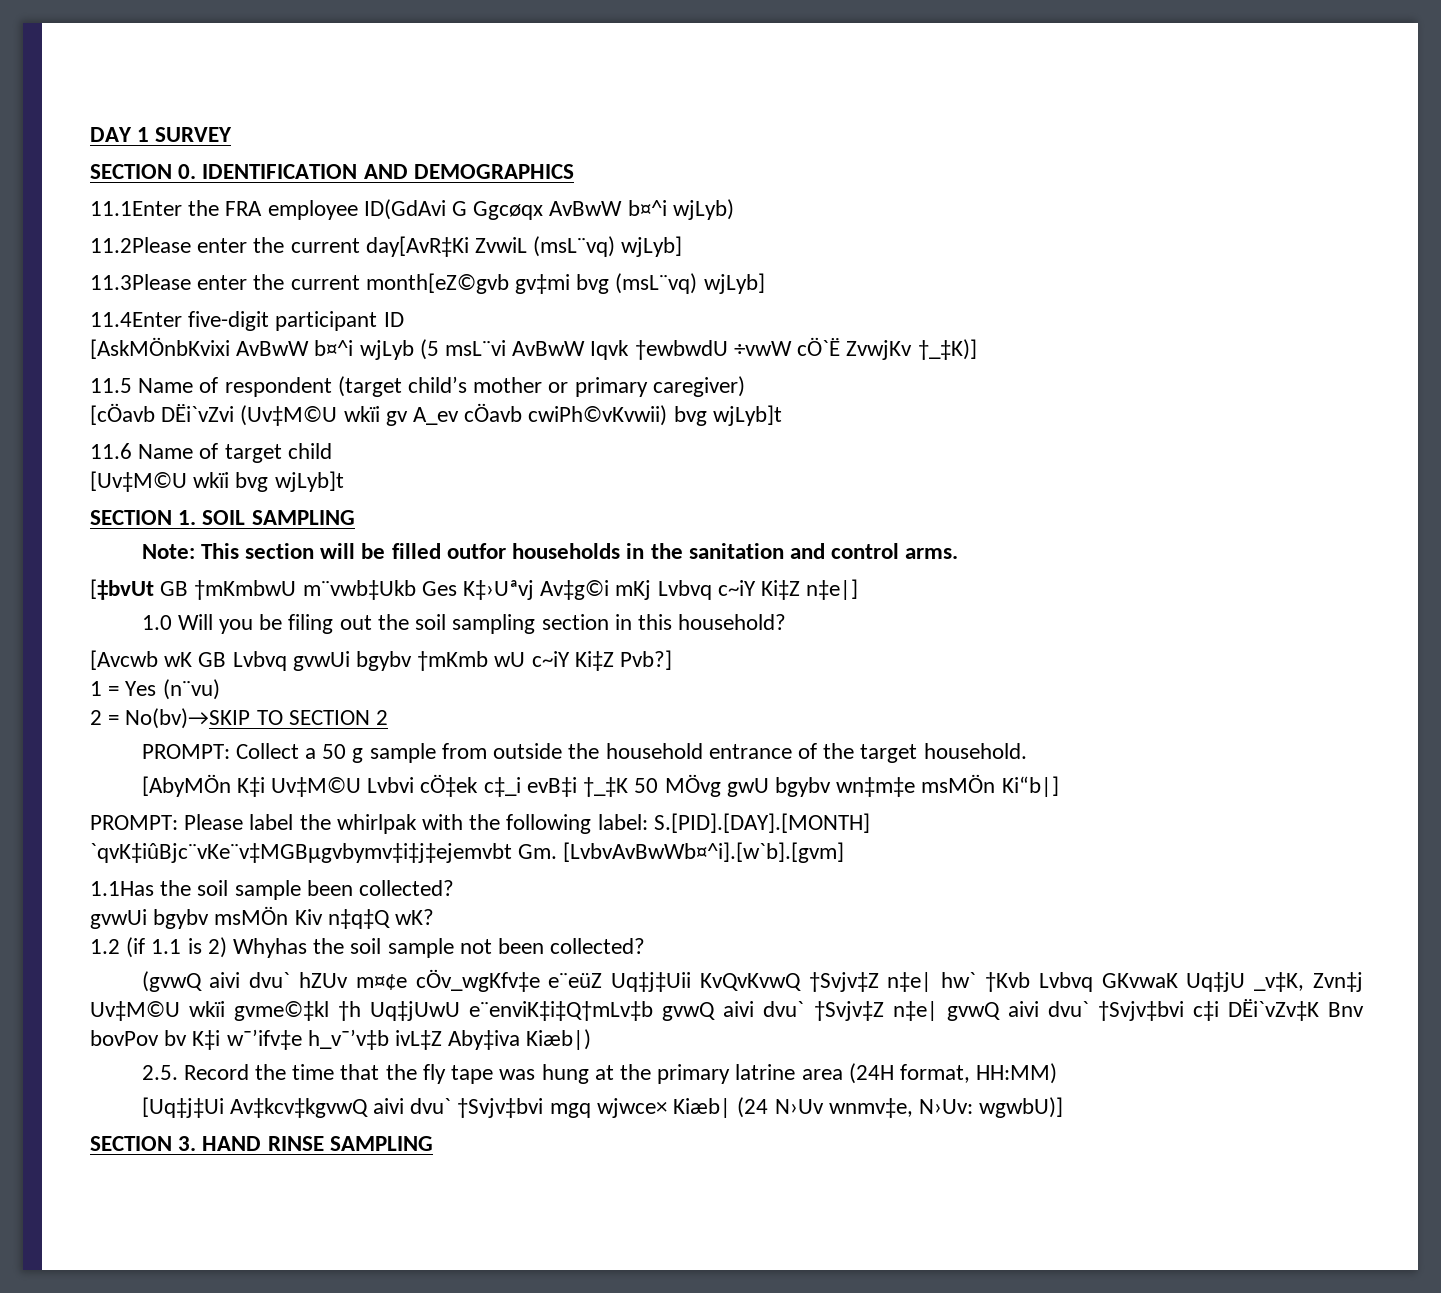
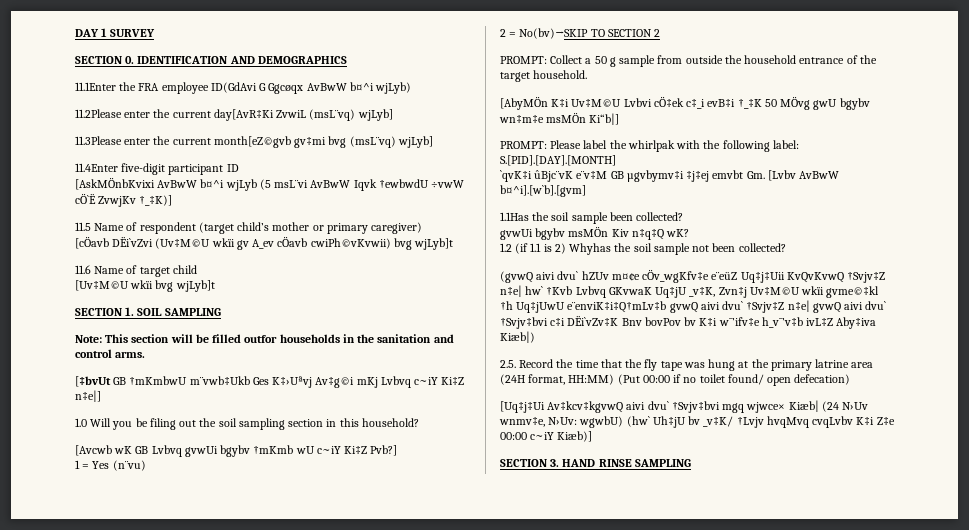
- `qvK‡iûBjc¨vKe¨v‡MGBµgvbymv‡i‡j‡ejemvbt Gm. [LvbvAvBwWb¤^i].[w`b].[gvm]
+ `qvK‡i ûBjc¨vK e¨v‡M GB µgvbymv‡i ‡j‡ej emvbt Gm. [Lvbv AvBwW b¤^i].[w`b].[gvm]
- 2.5. Record the time that the fly tape was hung at the primary latrine area (24H format, HH:MM)
+ 2.5. Record the time that the fly tape was hung at the primary latrine area (24H format, HH:MM) (Put 00:00 if no toilet found/ open defecation)
- [Uq‡j‡Ui Av‡kcv‡kgvwQ aivi dvu` †Svjv‡bvi mgq wjwce× Kiæb| (24 N›Uv wnmv‡e, N›Uv: wgwbU)]
+ [Uq‡j‡Ui Av‡kcv‡kgvwQ aivi dvu` †Svjv‡bvi mgq wjwce× Kiæb| (24 N›Uv wnmv‡e, N›Uv: wgwbU) (hw` Uh‡jU bv _v‡K/ †Lvjv hvqMvq cvqLvbv K‡i Z‡e 00:00 c~iY Kiæb)]

